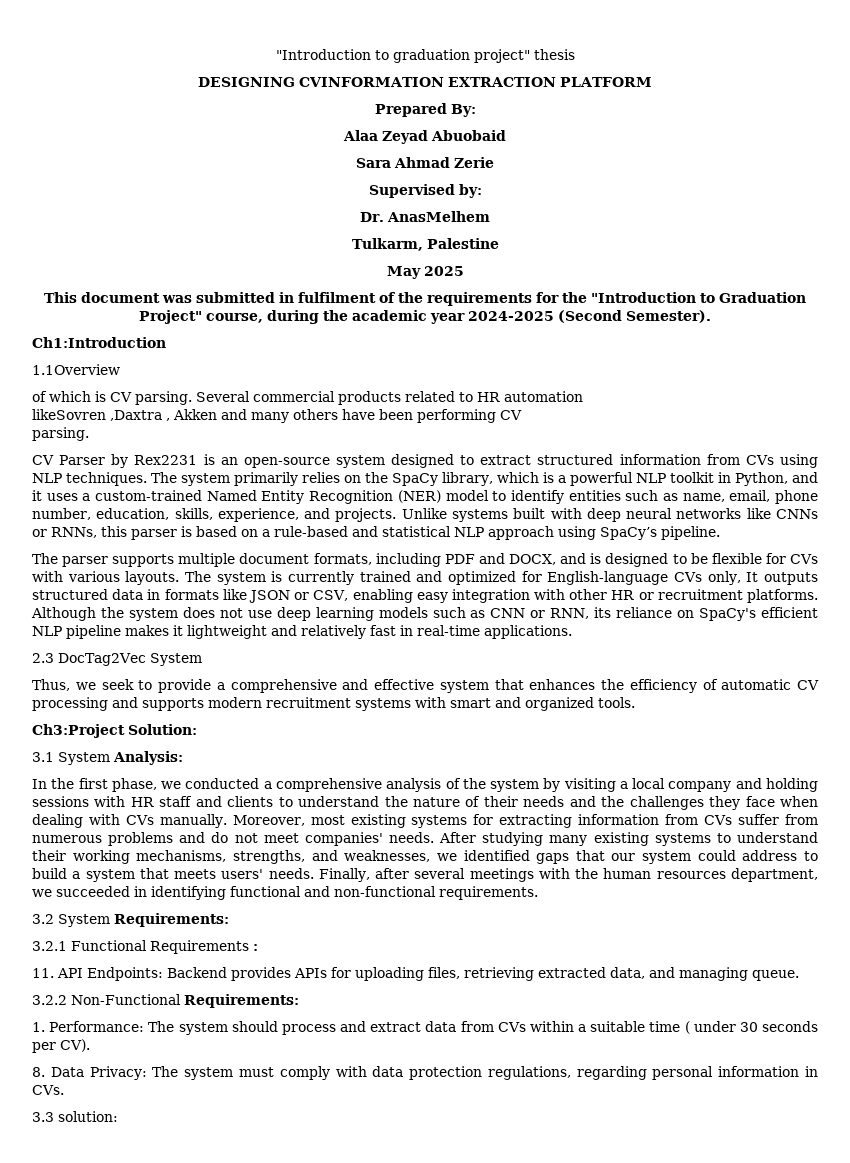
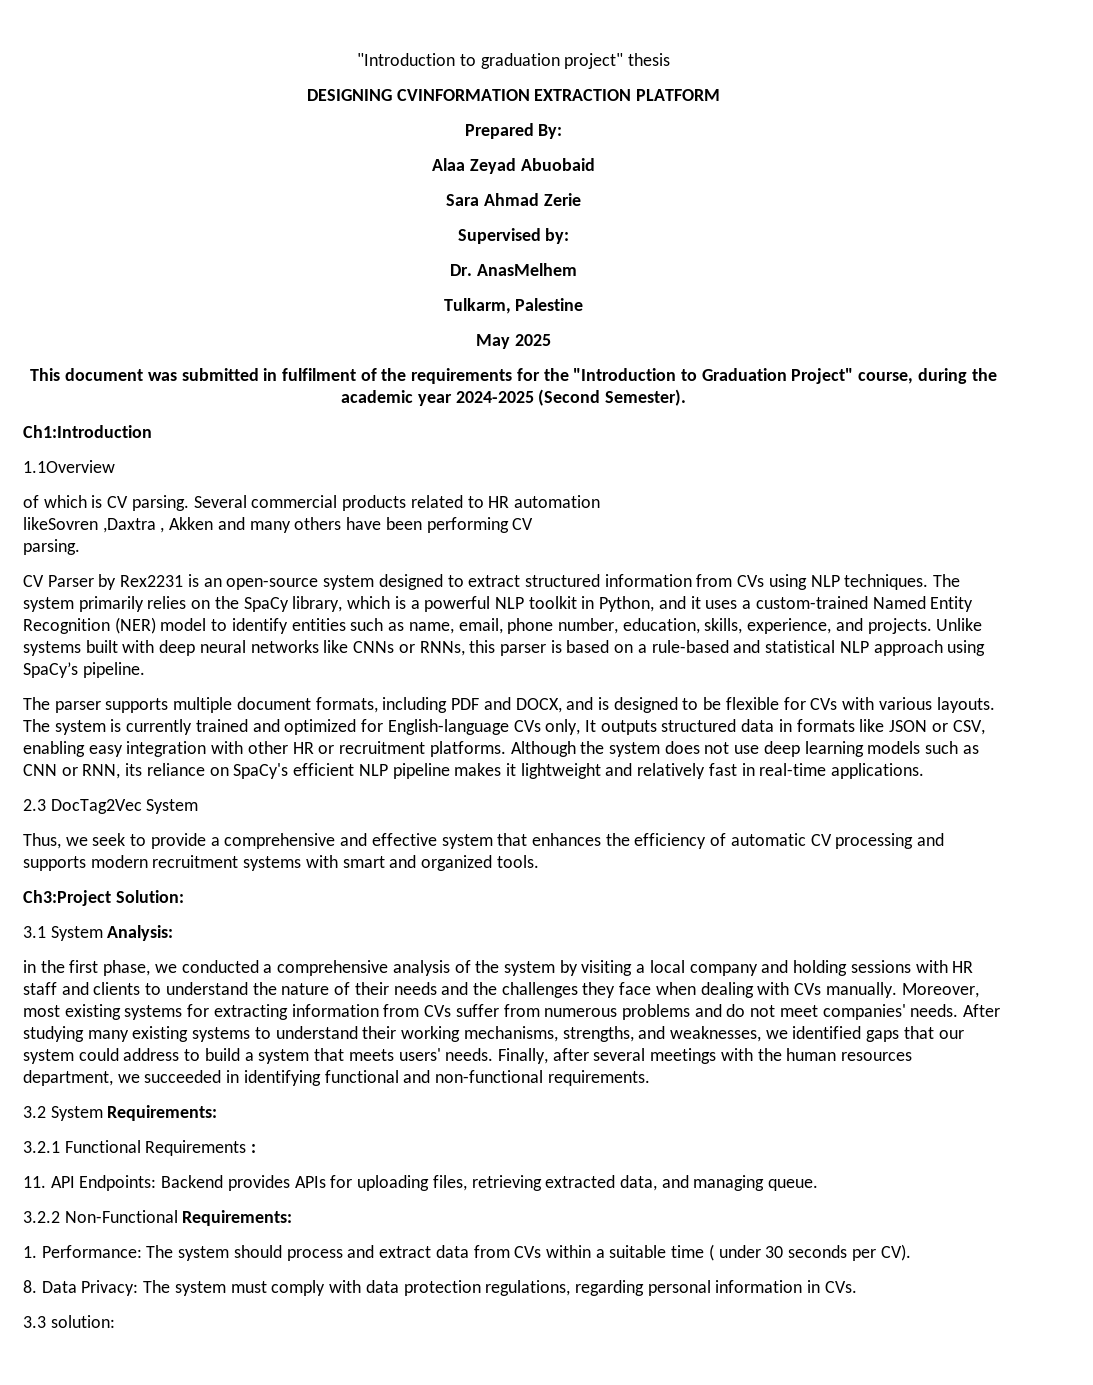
- In the first phase, we conducted a comprehensive analysis of the system by visiting a local company and holding sessions with HR staff and clients to understand the nature of their needs and the challenges they face when dealing with CVs manually.
+ in the first phase, we conducted a comprehensive analysis of the system by visiting a local company and holding sessions with HR staff and clients to understand the nature of their needs and the challenges they face when dealing with CVs manually.

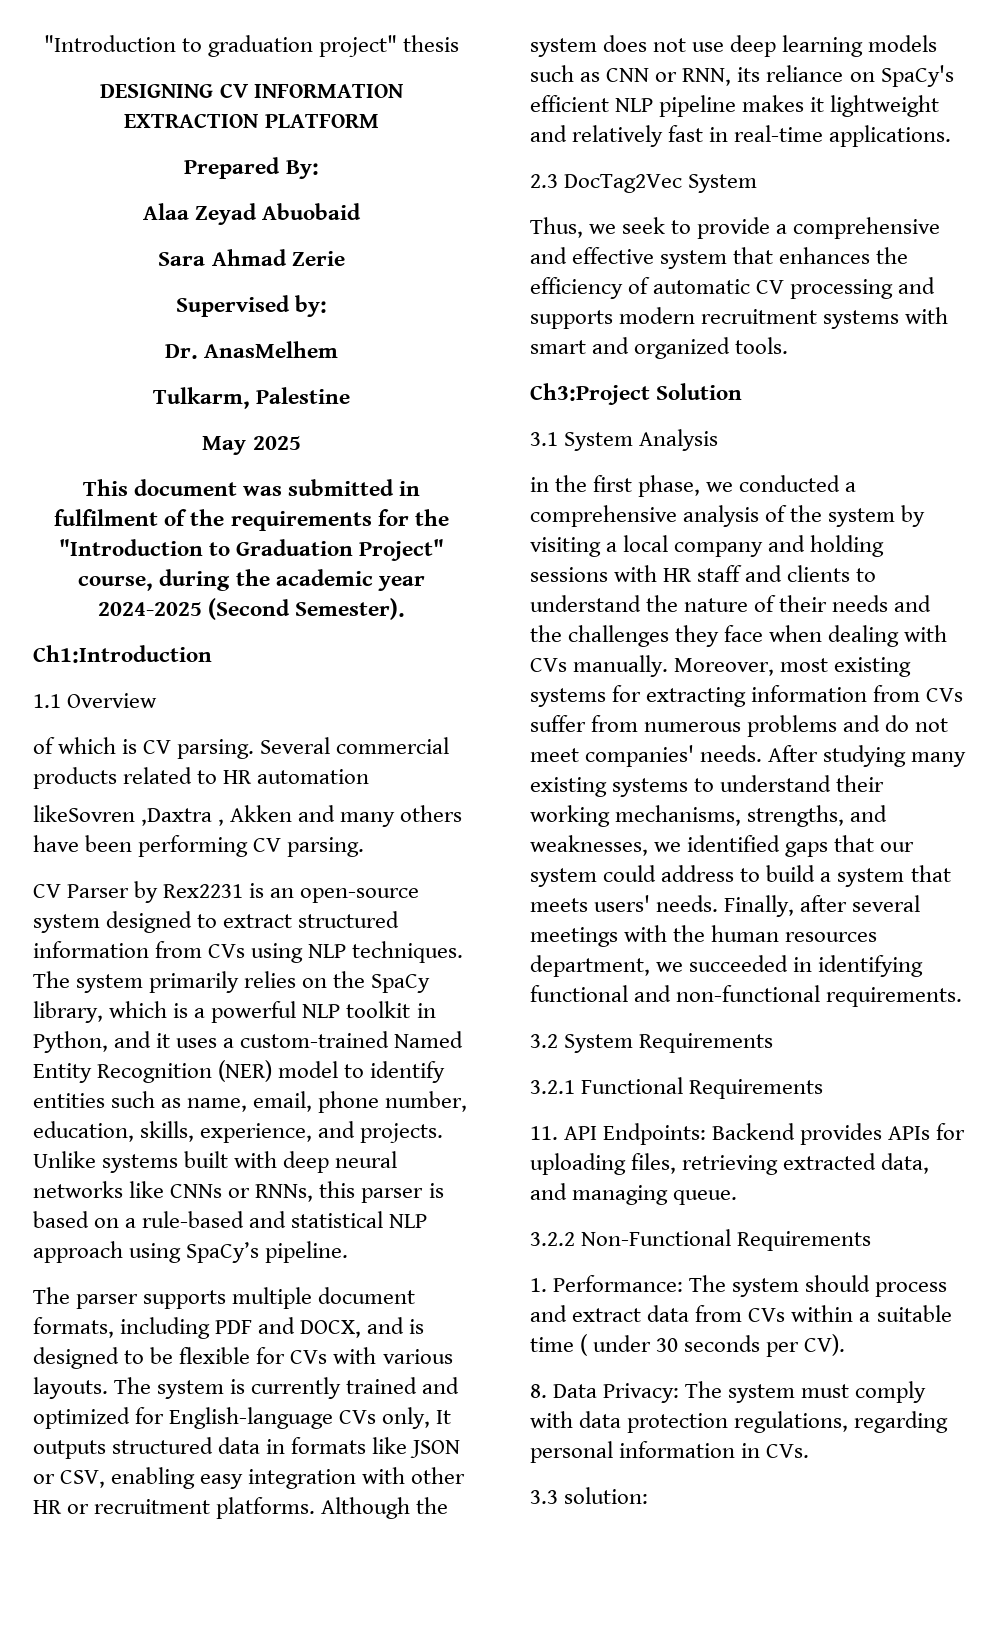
- DESIGNING CVINFORMATION EXTRACTION PLATFORM
+ DESIGNING CV INFORMATION EXTRACTION PLATFORM
- 1.1Overview
+ 1.1 Overview
- likeSovren ,Daxtra , Akken and many others have been performing CV
- parsing.
+ likeSovren ,Daxtra , Akken and many others have been performing CV parsing.
- Ch3:Project Solution:
+ Ch3:Project Solution
- 3.1 System Analysis:
+ 3.1 System Analysis
- 3.2 System Requirements:
+ 3.2 System Requirements
- 3.2.1 Functional Requirements :
+ 3.2.1 Functional Requirements
- 3.2.2 Non-Functional Requirements:
+ 3.2.2 Non-Functional Requirements

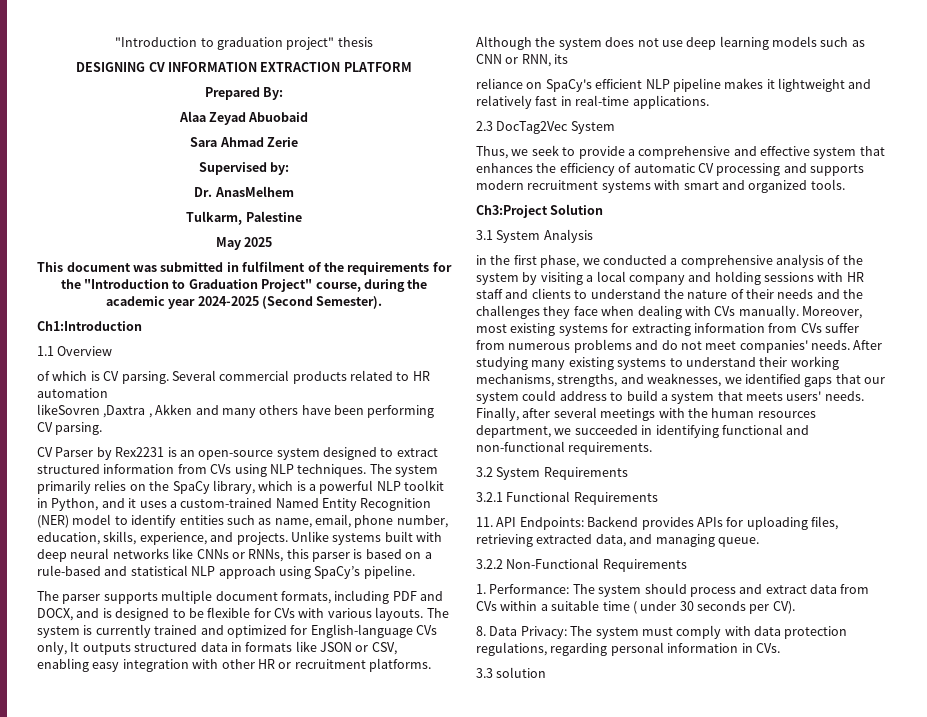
- Although the system does not use deep learning models such as CNN or RNN, its reliance on SpaCy's efficient NLP pipeline makes it lightweight and relatively fast in real-time applications.
+ Although the system does not use deep learning models such as CNN or RNN, its
+ reliance on SpaCy's efficient NLP pipeline makes it lightweight and relatively fast in real-time applications.
- 3.3 solution:
+ 3.3 solution

